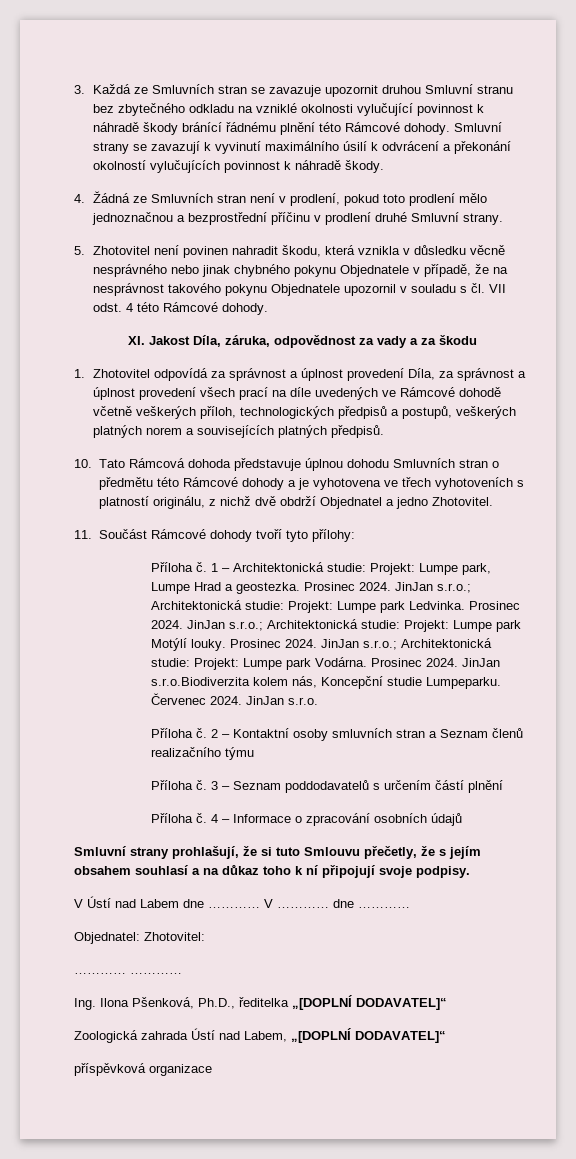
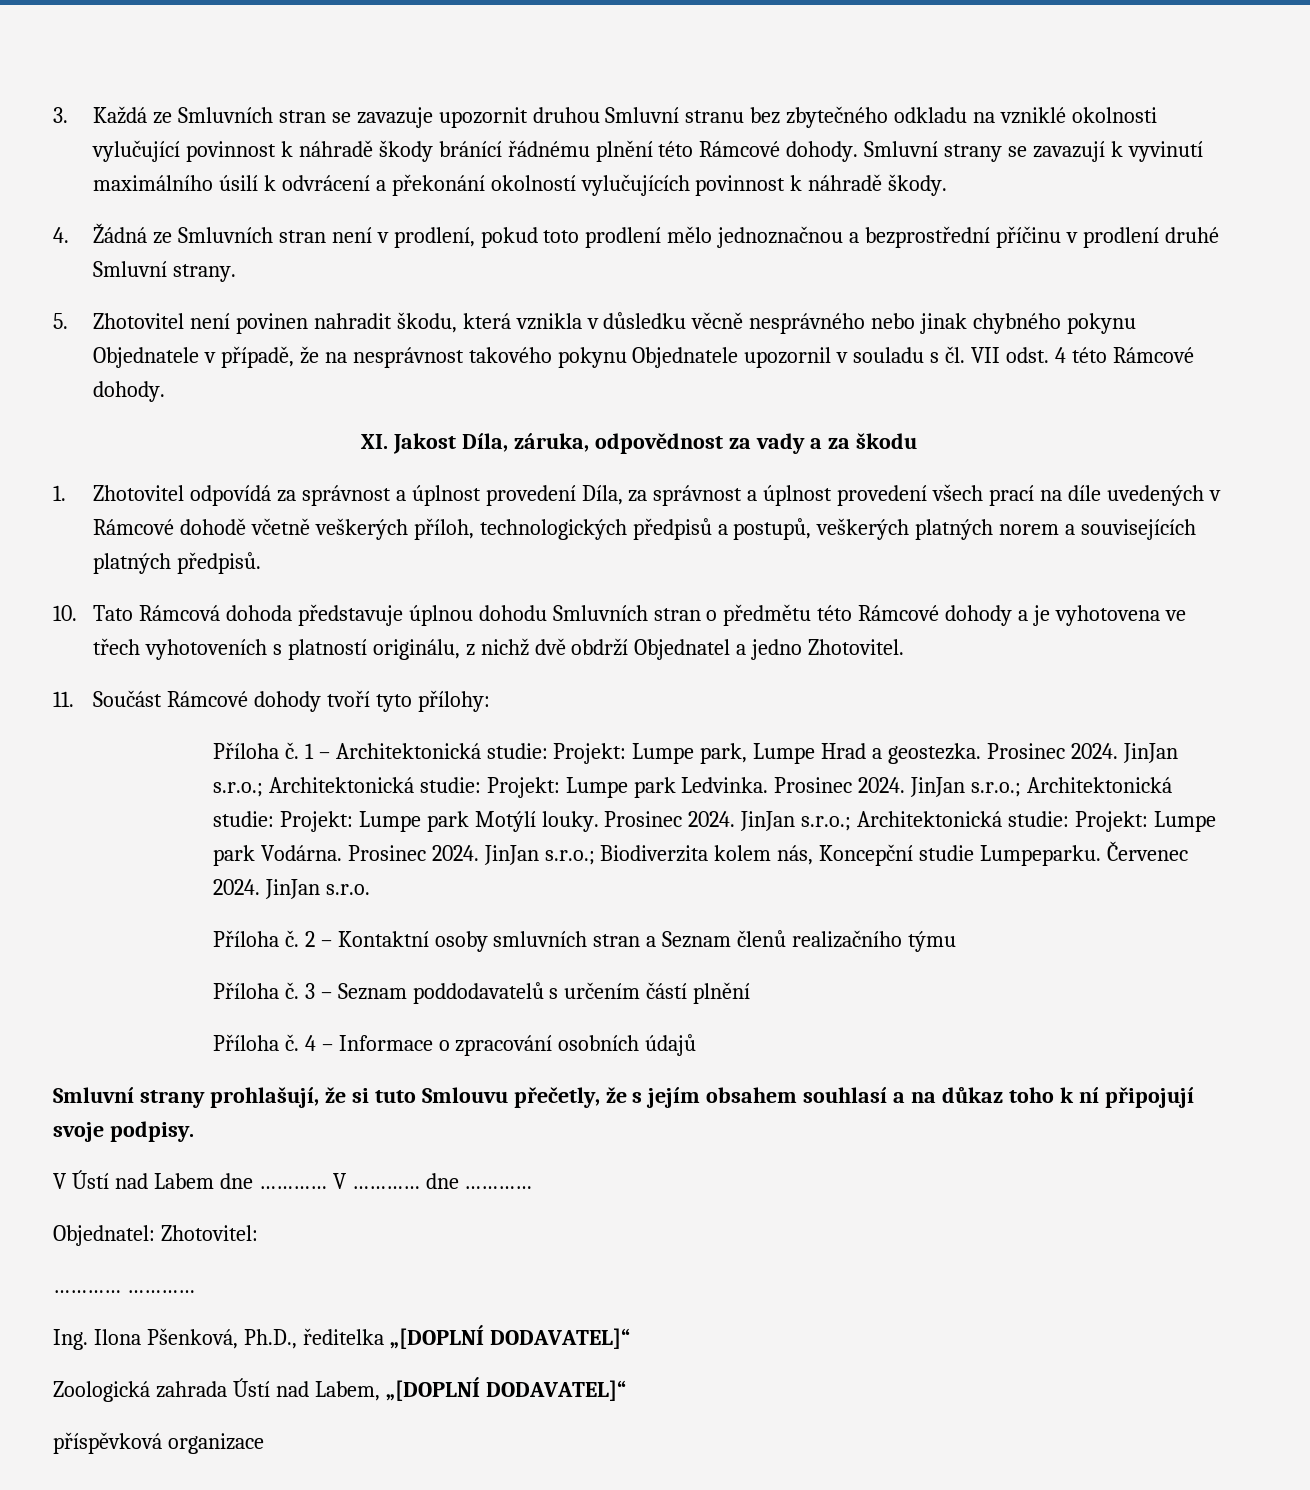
- 1. Zhotovitel odpovídá za správnost a úplnost provedení Díla, za správnost a úplnost provedení všech prací na díle uvedených ve Rámcové dohodě včetně veškerých příloh, technologických předpisů a postupů, veškerých platných norem a souvisejících platných předpisů.
+ 1. Zhotovitel odpovídá za správnost a úplnost provedení Díla, za správnost a úplnost provedení všech prací na díle uvedených v Rámcové dohodě včetně veškerých příloh, technologických předpisů a postupů, veškerých platných norem a souvisejících platných předpisů.
- JinJan s.r.o.Biodiverzita kolem nás, Koncepční studie Lumpeparku.
+ JinJan s.r.o.; Biodiverzita kolem nás, Koncepční studie Lumpeparku.

